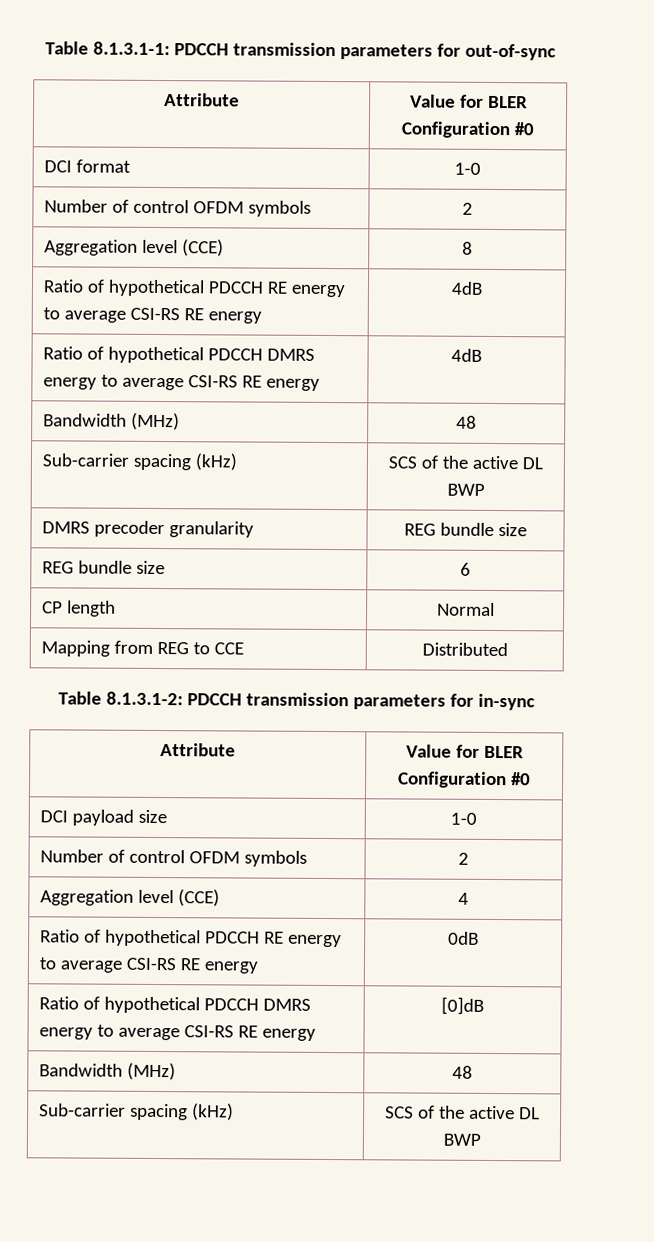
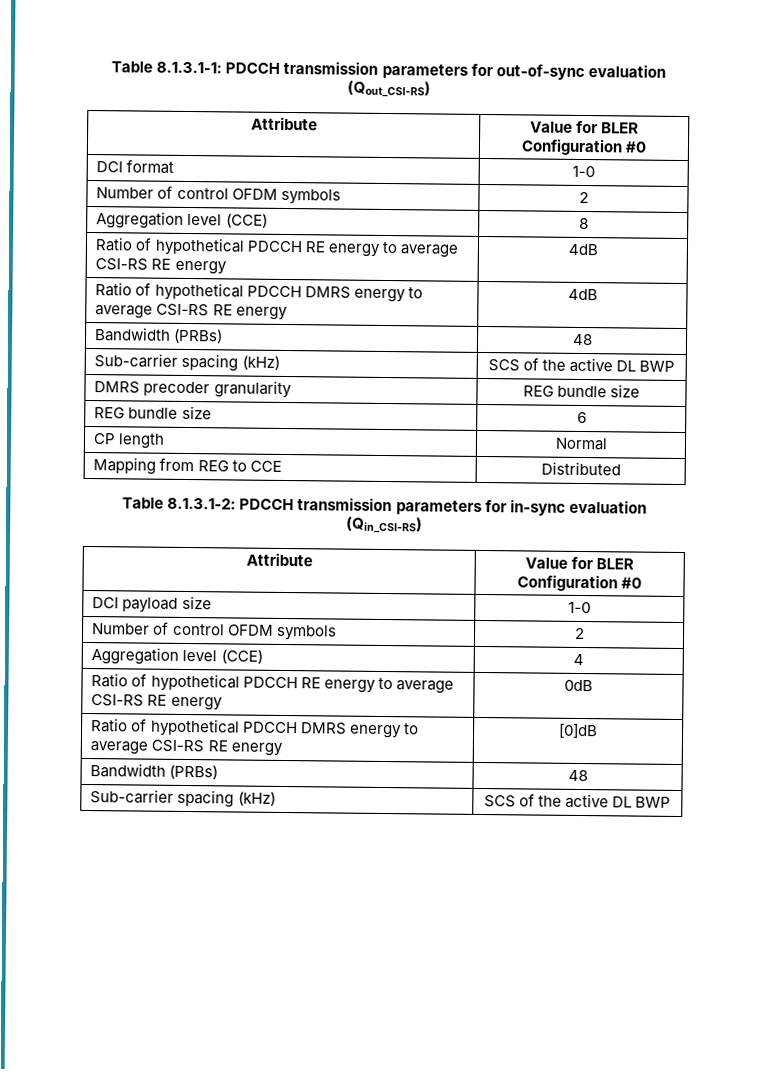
- Table 8.1.3.1-1: PDCCH transmission parameters for out-of-sync
+ Table 8.1.3.1-1: PDCCH transmission parameters for out-of-sync evaluation (Qout_CSI-RS)
  Ratio of hypothetical PDCCH DMRS energy to average CSI-RS RE energy | 4dB
- Bandwidth (MHz) | 48
+ Bandwidth (PRBs) | 48
- Table 8.1.3.1-2: PDCCH transmission parameters for in-sync
+ Table 8.1.3.1-2: PDCCH transmission parameters for in-sync evaluation (Qin_CSI-RS)
  Ratio of hypothetical PDCCH DMRS energy to average CSI-RS RE energy | [0]dB
- Bandwidth (MHz) | 48
+ Bandwidth (PRBs) | 48

